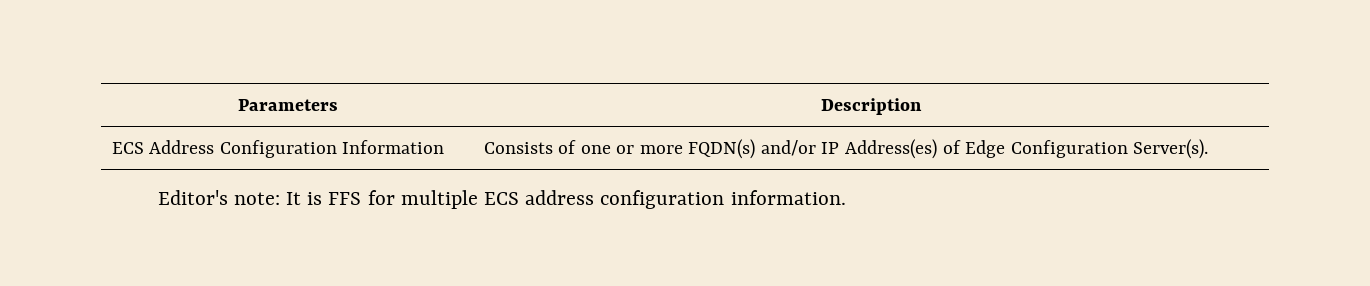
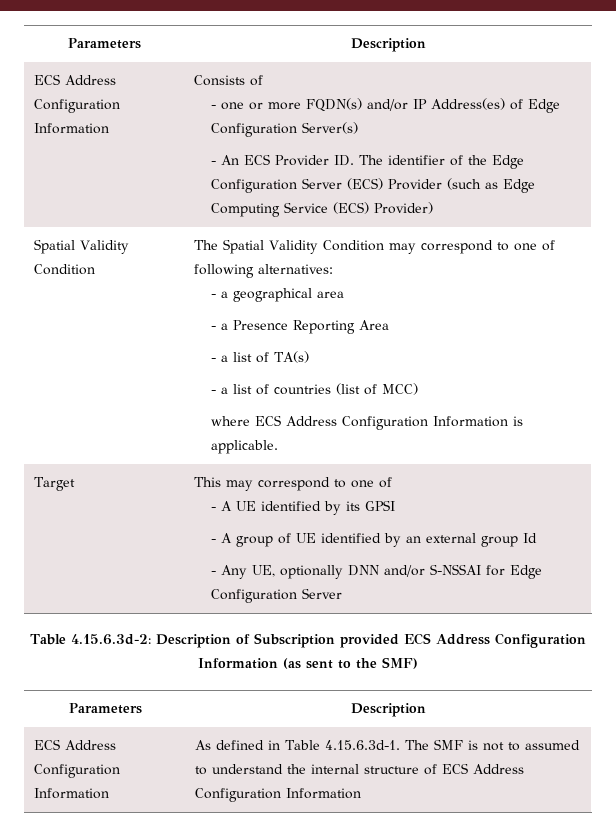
- ECS Address Configuration Information | Consists of one or more FQDN(s) and/or IP Address(es) of Edge Configuration Server(s).
- Editor's note: It is FFS for multiple ECS address configuration information.
+ ECS Address Configuration Information | Consists of
+ - one or more FQDN(s) and/or IP Address(es) of Edge Configuration Server(s)
+ - An ECS Provider ID. The identifier of the Edge Configuration Server (ECS) Provider (such as Edge Computing Service (ECS) Provider)
+ Spatial Validity Condition | The Spatial Validity Condition may correspond to one of following alternatives:
+ - a geographical area
+ - a Presence Reporting Area
+ - a list of TA(s)
+ - a list of countries (list of MCC)
+ where ECS Address Configuration Information is applicable.
+ Target | This may correspond to one of
+ - A UE identified by its GPSI
+ - A group of UE identified by an external group Id
+ - Any UE, optionally DNN and/or S-NSSAI for Edge Configuration Server
+ Table 4.15.6.3d-2: Description of Subscription provided ECS Address Configuration Information (as sent to the SMF)
+ Parameters | Description
+ ECS Address Configuration Information | As defined in Table 4.15.6.3d-1. The SMF is not to assumed to understand the internal structure of ECS Address Configuration Information

